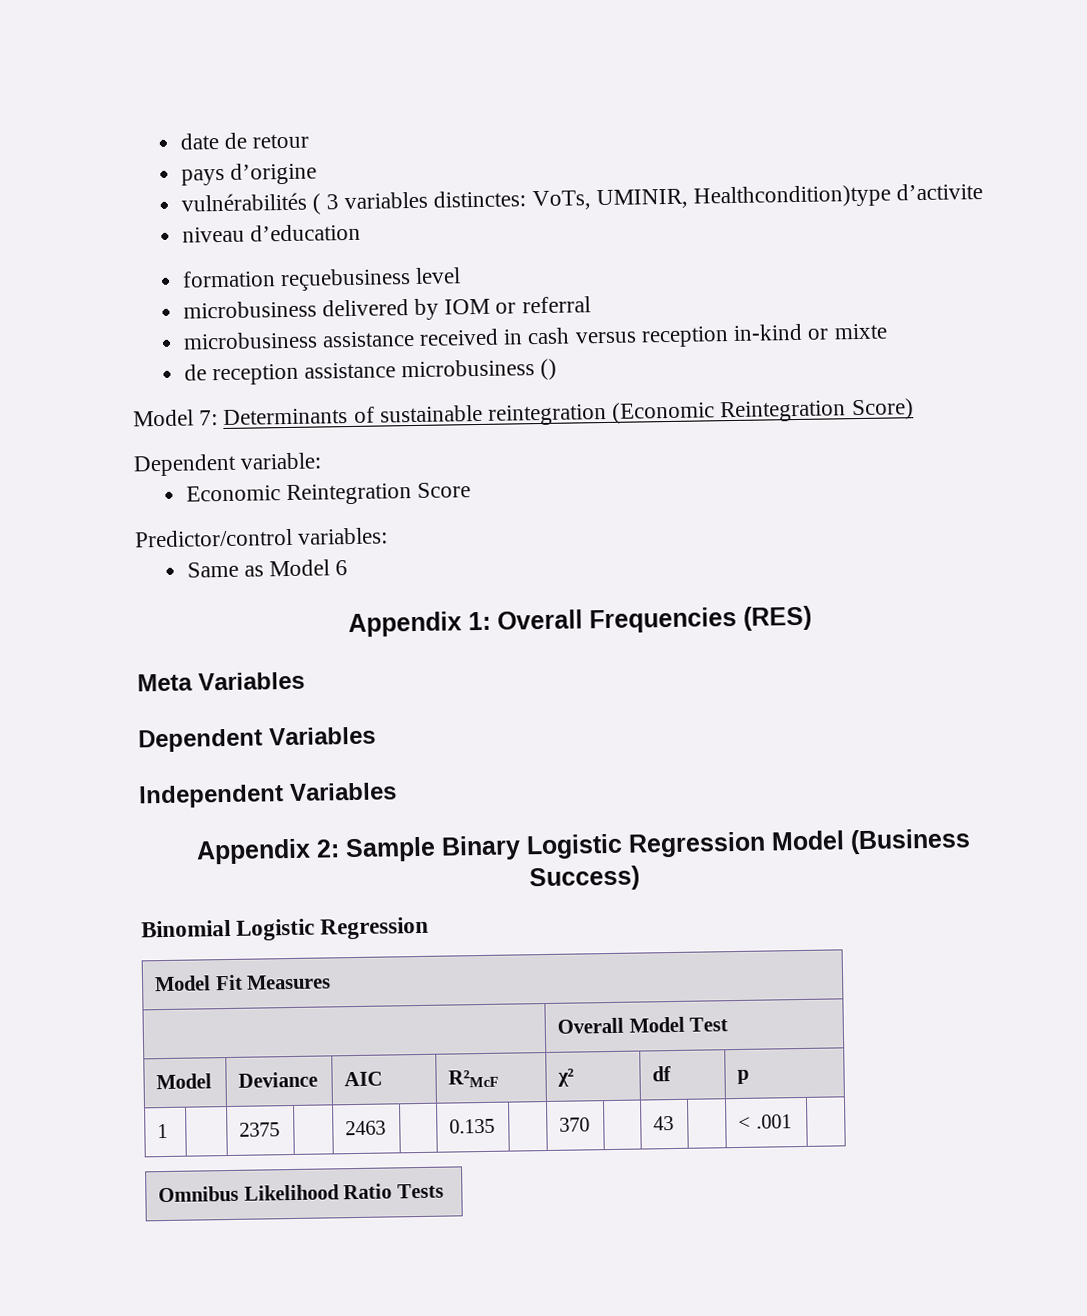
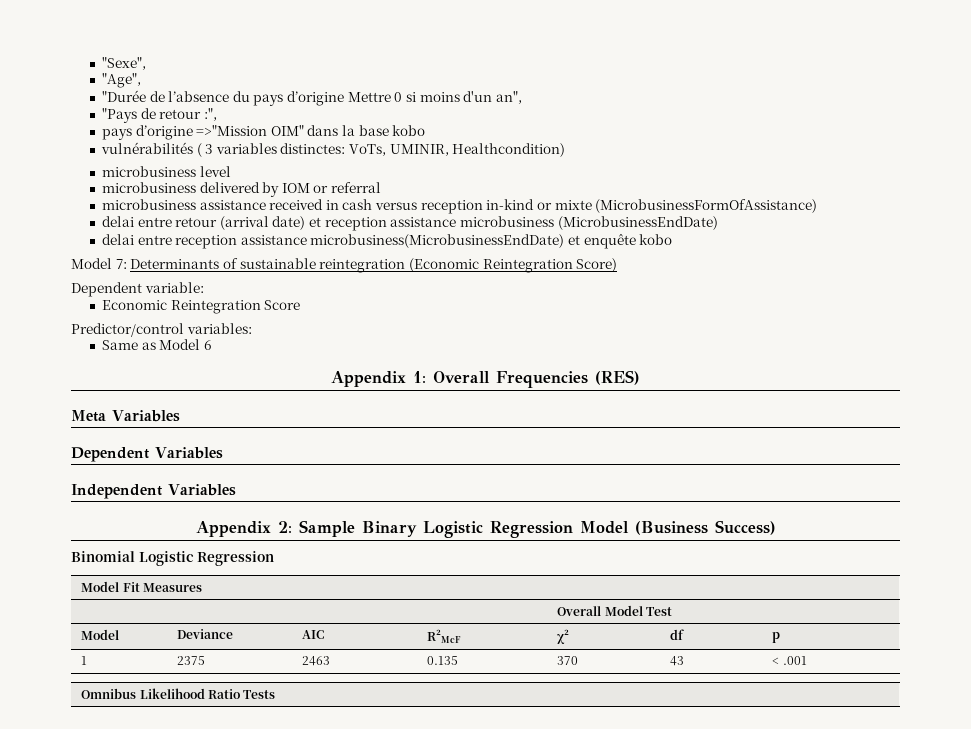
- date de retour
- pays d’origine
+ "Sexe",
+ "Age",
+ "Durée de l’absence du pays d’origine Mettre 0 si moins d'un an",
+ "Pays de retour :",
+ pays d’origine =>"Mission OIM" dans la base kobo
- vulnérabilités ( 3 variables distinctes: VoTs, UMINIR, Healthcondition)type d’activite
- niveau d’education
- formation reçuebusiness level
+ vulnérabilités ( 3 variables distinctes: VoTs, UMINIR, Healthcondition)
+ microbusiness level
- microbusiness assistance received in cash versus reception in-kind or mixte
- de reception assistance microbusiness ()
+ microbusiness assistance received in cash versus reception in-kind or mixte (MicrobusinessFormOfAssistance)
+ delai entre retour (arrival date) et reception assistance microbusiness (MicrobusinessEndDate)
+ delai entre reception assistance microbusiness(MicrobusinessEndDate) et enquête kobo

